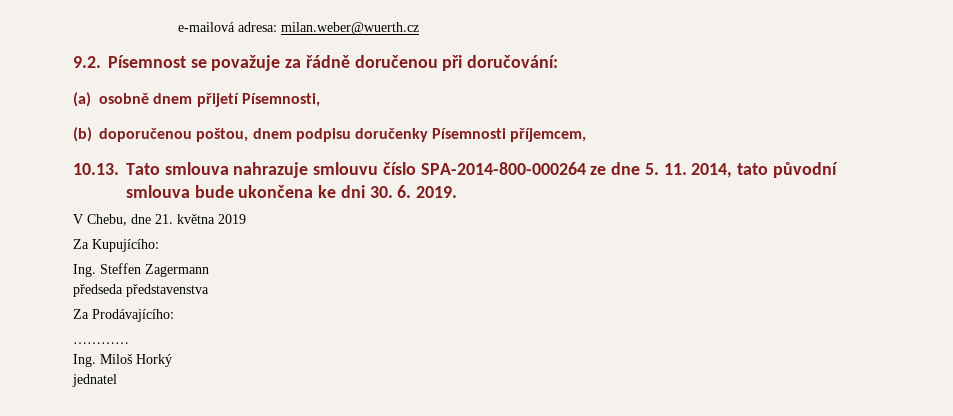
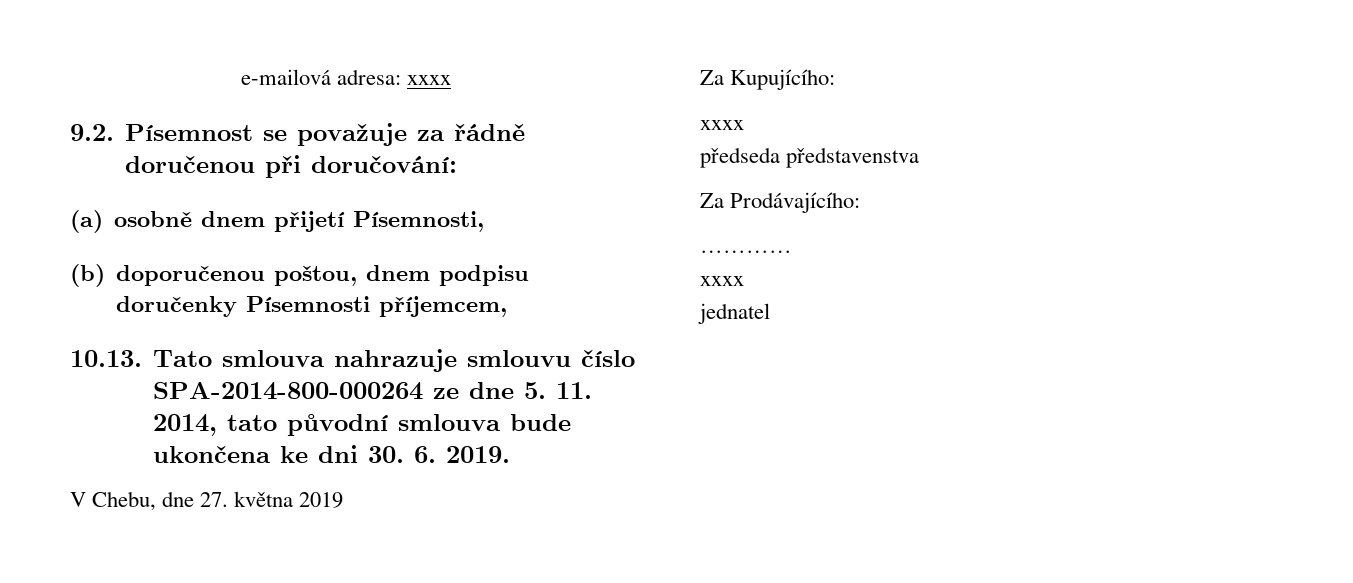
- e-mailová adresa: milan.weber@wuerth.cz
+ e-mailová adresa: xxxx
- V Chebu, dne 21. května 2019
+ V Chebu, dne 27. května 2019
  Za Kupujícího:
- Ing. Steffen Zagermann
+ xxxx
  …………
- Ing. Miloš Horký
+ xxxx

